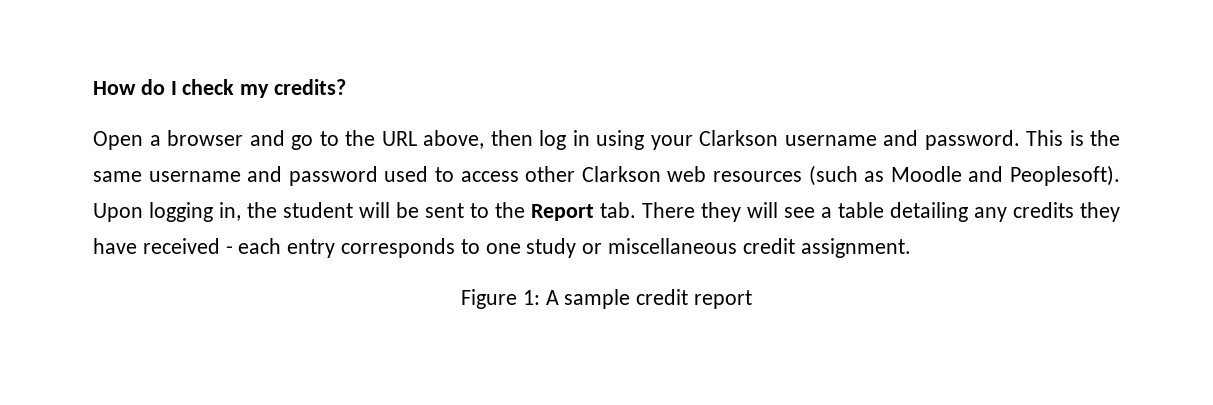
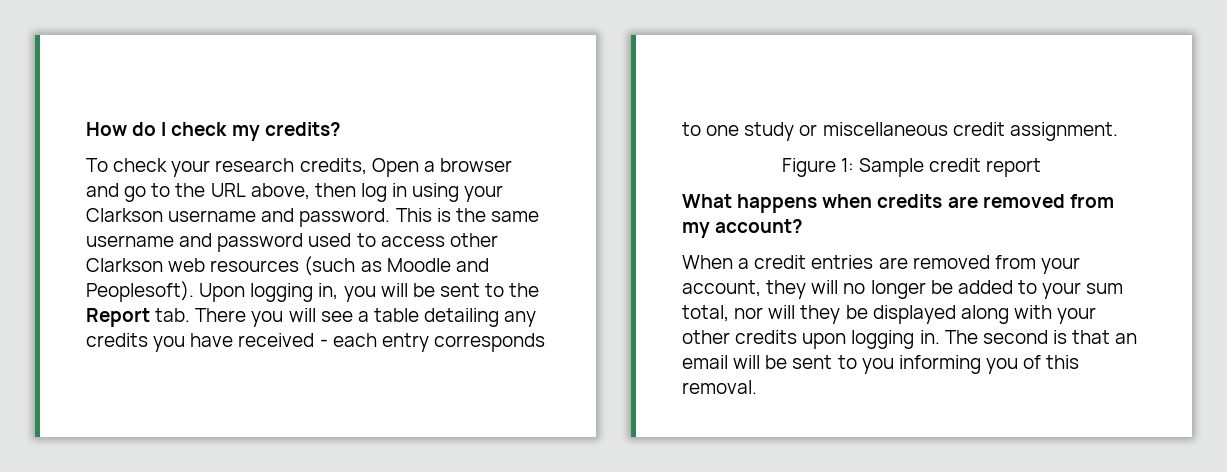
- Open a browser and go to the URL above, then log in using your Clarkson username and password.
+ To check your research credits, Open a browser and go to the URL above, then log in using your Clarkson username and password.
- Upon logging in, the student will be sent to the Report tab. There they will see a table detailing any credits they have received - each entry corresponds to one study or miscellaneous credit assignment.
+ Upon logging in, you will be sent to the Report tab. There you will see a table detailing any credits you have received - each entry corresponds to one study or miscellaneous credit assignment.
- Figure 1: A sample credit report
+ Figure 1: Sample credit report
+ What happens when credits are removed from my account?
+ When a credit entries are removed from your account, they will no longer be added to your sum total, nor will they be displayed along with your other credits upon logging in. The second is that an email will be sent to you informing you of this removal.

